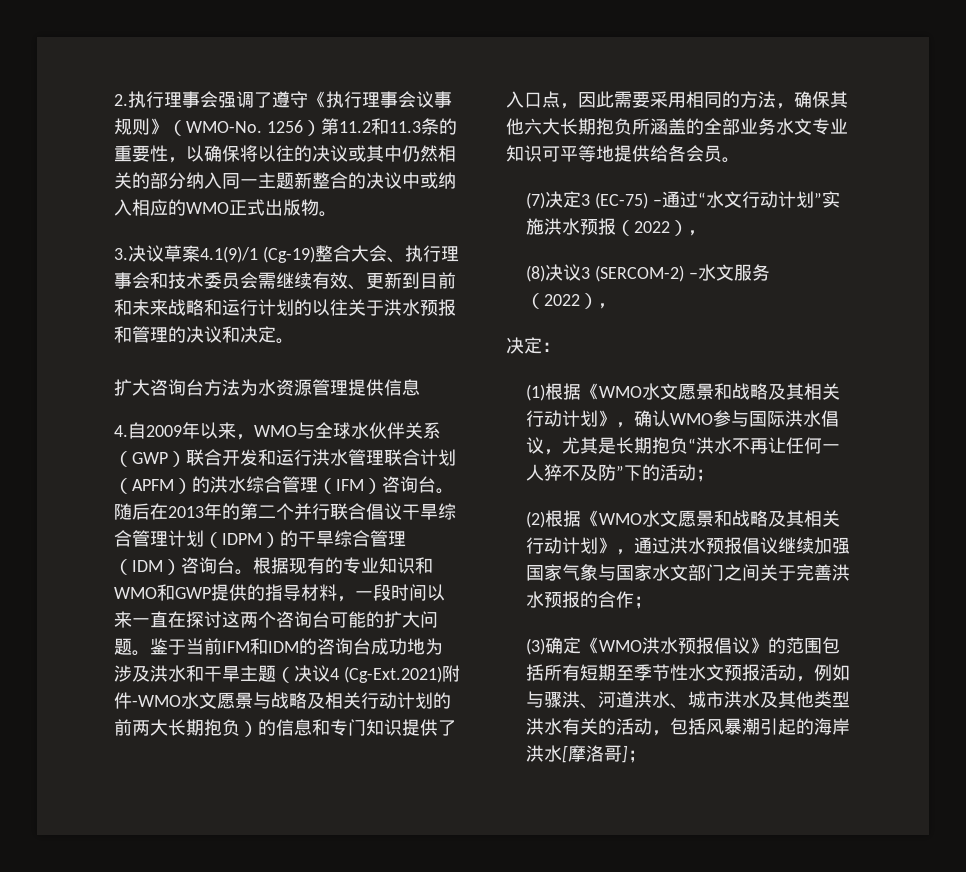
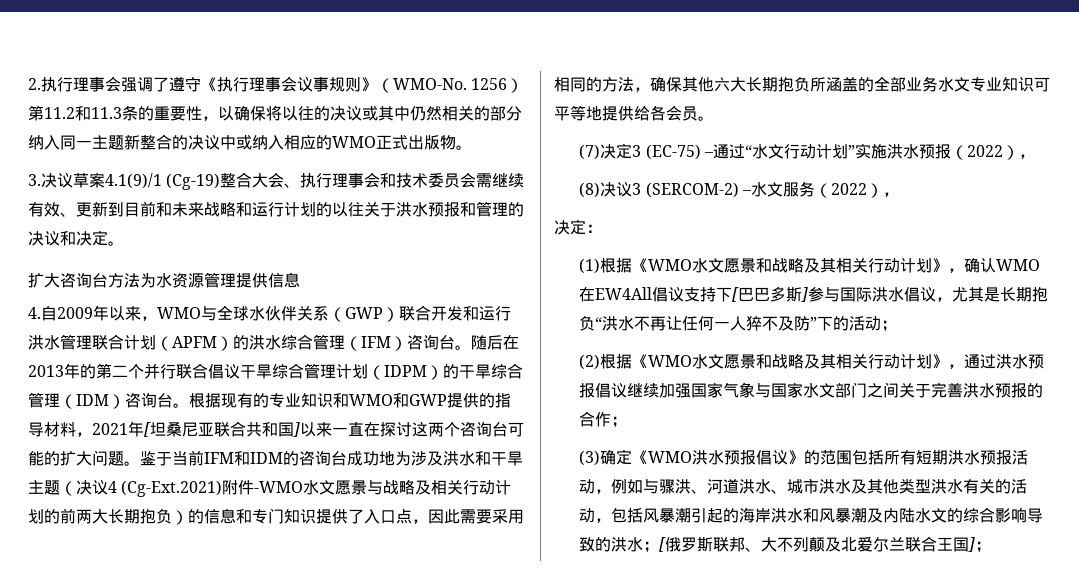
- 根据现有的专业知识和WMO和GWP提供的指导材料，一段时间以来一直在探讨这两个咨询台可能的扩大问题。
+ 根据现有的专业知识和WMO和GWP提供的指导材料，2021年[坦桑尼亚联合共和国]以来一直在探讨这两个咨询台可能的扩大问题。
- (1)根据《WMO水文愿景和战略及其相关行动计划》，确认WMO参与国际洪水倡议，尤其是长期抱负“洪水不再让任何一人猝不及防”下的活动；
+ (1)根据《WMO水文愿景和战略及其相关行动计划》，确认WMO在EW4All倡议支持下[巴巴多斯]参与国际洪水倡议，尤其是长期抱负“洪水不再让任何一人猝不及防”下的活动；
- (3)确定《WMO洪水预报倡议》的范围包括所有短期至季节性水文预报活动，例如与骤洪、河道洪水、城市洪水及其他类型洪水有关的活动，包括风暴潮引起的海岸洪水[摩洛哥]；
+ (3)确定《WMO洪水预报倡议》的范围包括所有短期洪水预报活动，例如与骤洪、河道洪水、城市洪水及其他类型洪水有关的活动，包括风暴潮引起的海岸洪水和风暴潮及内陆水文的综合影响导致的洪水；[俄罗斯联邦、大不列颠及北爱尔兰联合王国]；

